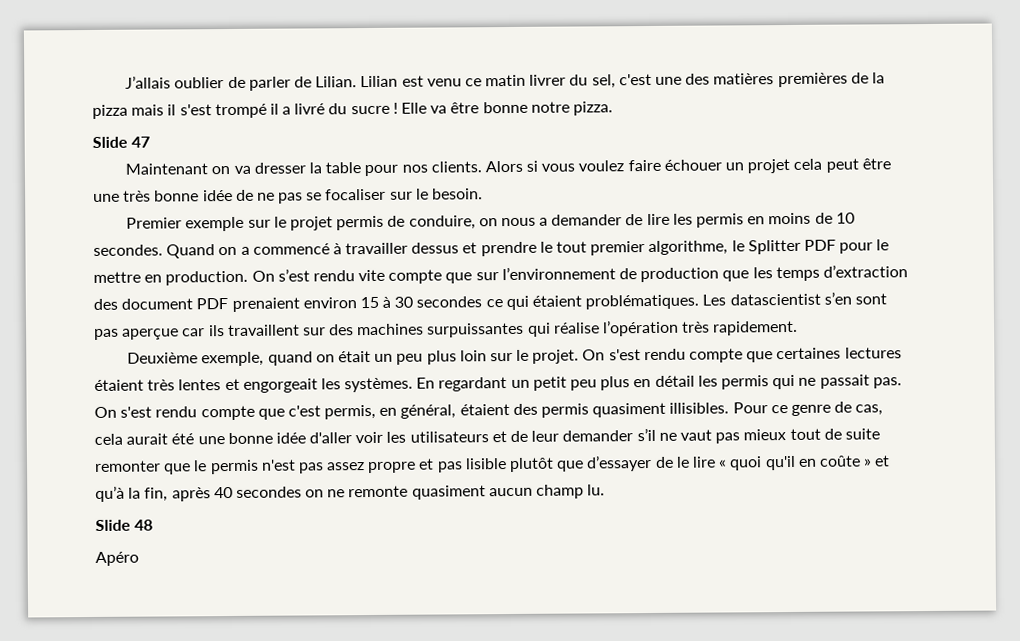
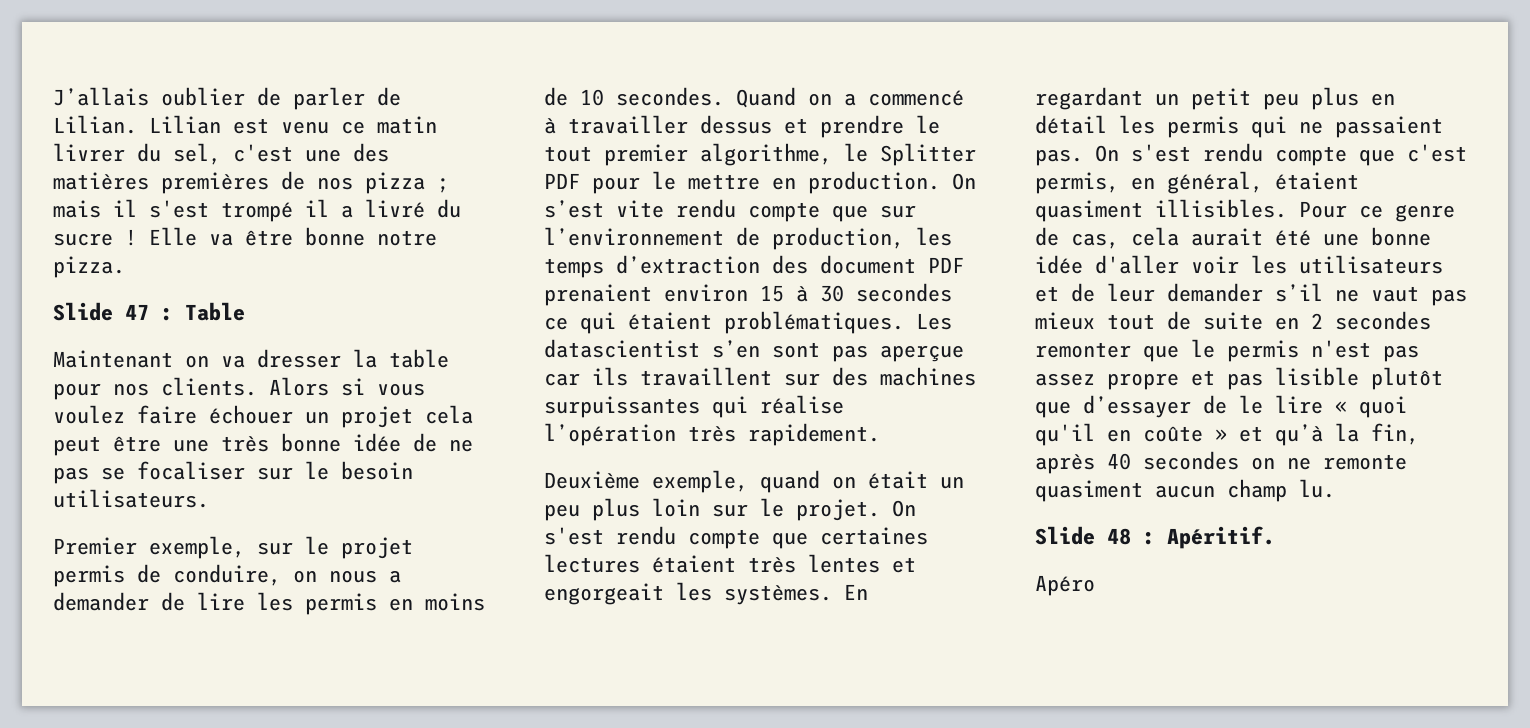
- Lilian est venu ce matin livrer du sel, c'est une des matières premières de la pizza mais il s'est trompé il a livré du sucre !
+ Lilian est venu ce matin livrer du sel, c'est une des matières premières de nos pizza ; mais il s'est trompé il a livré du sucre !
- Slide 47
+ Slide 47 : Table
- Alors si vous voulez faire échouer un projet cela peut être une très bonne idée de ne pas se focaliser sur le besoin.
+ Alors si vous voulez faire échouer un projet cela peut être une très bonne idée de ne pas se focaliser sur le besoin utilisateurs.
- Premier exemple sur le projet permis de conduire, on nous a demander de lire les permis en moins de 10 secondes.
+ Premier exemple, sur le projet permis de conduire, on nous a demander de lire les permis en moins de 10 secondes.
- On s’est rendu vite compte que sur l’environnement de production que les temps d’extraction des document PDF prenaient environ 15 à 30 secondes ce qui étaient problématiques.
+ On s’est vite rendu compte que sur l’environnement de production, les temps d’extraction des document PDF prenaient environ 15 à 30 secondes ce qui étaient problématiques.
- En regardant un petit peu plus en détail les permis qui ne passait pas.
+ En regardant un petit peu plus en détail les permis qui ne passaient pas.
- On s'est rendu compte que c'est permis, en général, étaient des permis quasiment illisibles.
+ On s'est rendu compte que c'est permis, en général, étaient quasiment illisibles.
- Pour ce genre de cas, cela aurait été une bonne idée d'aller voir les utilisateurs et de leur demander s’il ne vaut pas mieux tout de suite remonter que le permis n'est pas assez propre et pas lisible plutôt que d’essayer de le lire « quoi qu'il en coûte » et qu’à la fin, après 40 secondes on ne remonte quasiment aucun champ lu.
+ Pour ce genre de cas, cela aurait été une bonne idée d'aller voir les utilisateurs et de leur demander s’il ne vaut pas mieux tout de suite en 2 secondes remonter que le permis n'est pas assez propre et pas lisible plutôt que d’essayer de le lire « quoi qu'il en coûte » et qu’à la fin, après 40 secondes on ne remonte quasiment aucun champ lu.
- Slide 48
+ Slide 48 : Apéritif.

